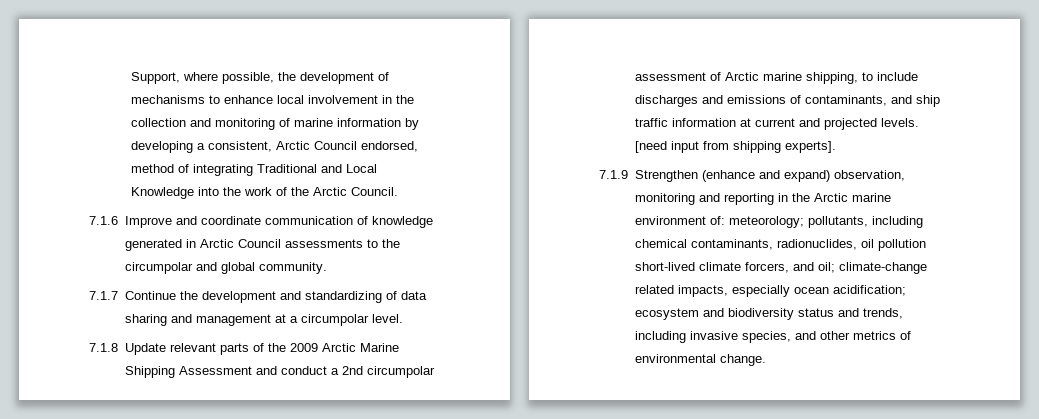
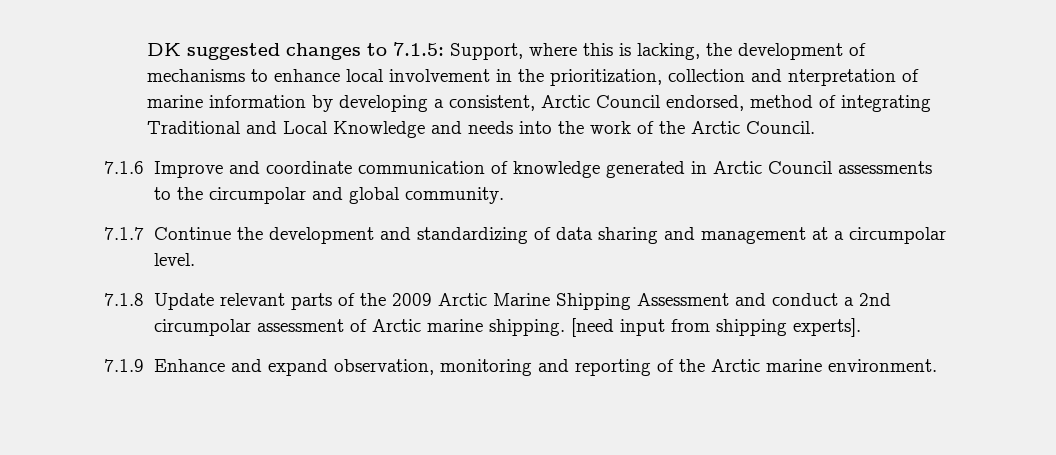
- Support, where possible, the development of mechanisms to enhance local involvement in the collection and monitoring of marine information by developing a consistent, Arctic Council endorsed, method of integrating Traditional and Local Knowledge into the work of the Arctic Council.
+ DK suggested changes to 7.1.5: Support, where this is lacking, the development of mechanisms to enhance local involvement in the prioritization, collection and nterpretation of marine information by developing a consistent, Arctic Council endorsed, method of integrating Traditional and Local Knowledge and needs into the work of the Arctic Council.
- 7.1.8 Update relevant parts of the 2009 Arctic Marine Shipping Assessment and conduct a 2nd circumpolar assessment of Arctic marine shipping, to include discharges and emissions of contaminants, and ship traffic information at current and projected levels.
+ 7.1.8 Update relevant parts of the 2009 Arctic Marine Shipping Assessment and conduct a 2nd circumpolar assessment of Arctic marine shipping.
- 7.1.9 Strengthen (enhance and expand) observation, monitoring and reporting in the Arctic marine environment of: meteorology; pollutants, including chemical contaminants, radionuclides, oil pollution short-lived climate forcers, and oil; climate-change related impacts, especially ocean acidification; ecosystem and biodiversity status and trends, including invasive species, and other metrics of environmental change.
+ 7.1.9 Enhance and expand observation, monitoring and reporting of the Arctic marine environment.

